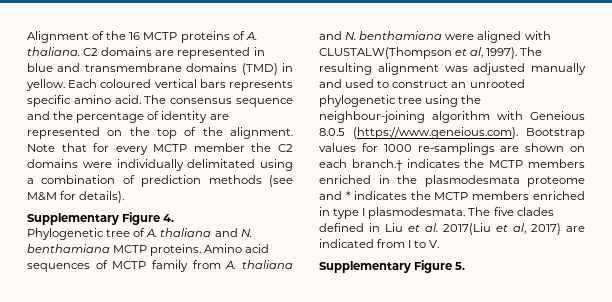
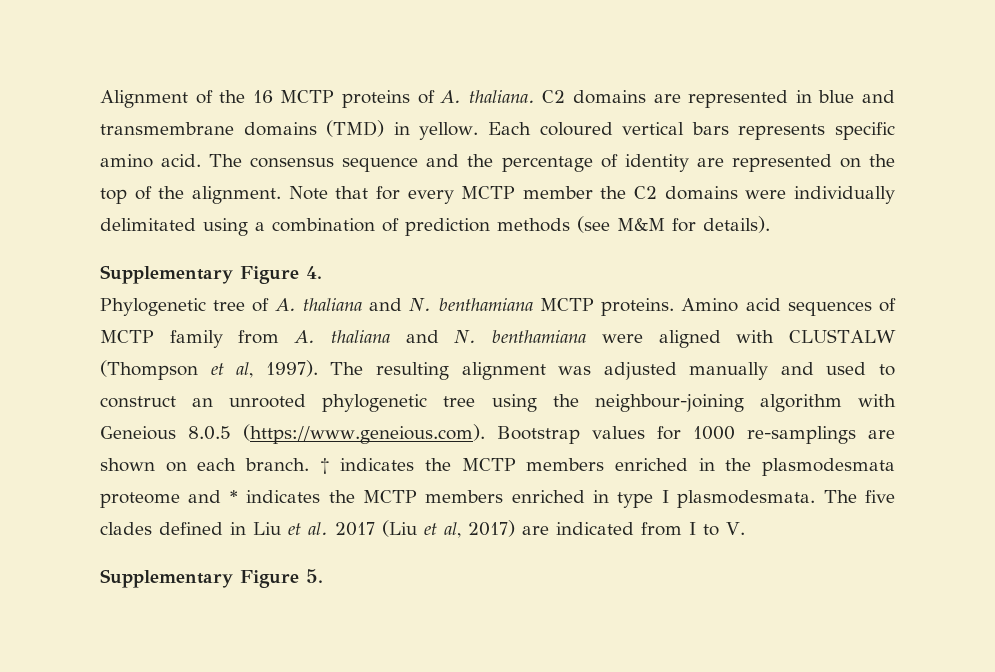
- Amino acid sequences of MCTP family from A. thaliana and N. benthamiana were aligned with CLUSTALW(Thompson et al, 1997).
+ Amino acid sequences of MCTP family from A. thaliana and N. benthamiana were aligned with CLUSTALW (Thompson et al, 1997).
- The resulting alignment was adjusted manually and used to construct an unrooted phylogenetic tree using the neighbour-joining algorithm with Geneious 8.0.5 (https://www.geneious.com). Bootstrap values for 1000 re-samplings are shown on each branch.† indicates the MCTP members enriched in the plasmodesmata proteome and * indicates the MCTP members enriched in type I plasmodesmata.
+ The resulting alignment was adjusted manually and used to construct an unrooted phylogenetic tree using the neighbour-joining algorithm with Geneious 8.0.5 (https://www.geneious.com). Bootstrap values for 1000 re-samplings are shown on each branch. † indicates the MCTP members enriched in the plasmodesmata proteome and * indicates the MCTP members enriched in type I plasmodesmata.
- The five clades defined in Liu et al. 2017(Liu et al, 2017) are indicated from I to V.
+ The five clades defined in Liu et al. 2017 (Liu et al, 2017) are indicated from I to V.

